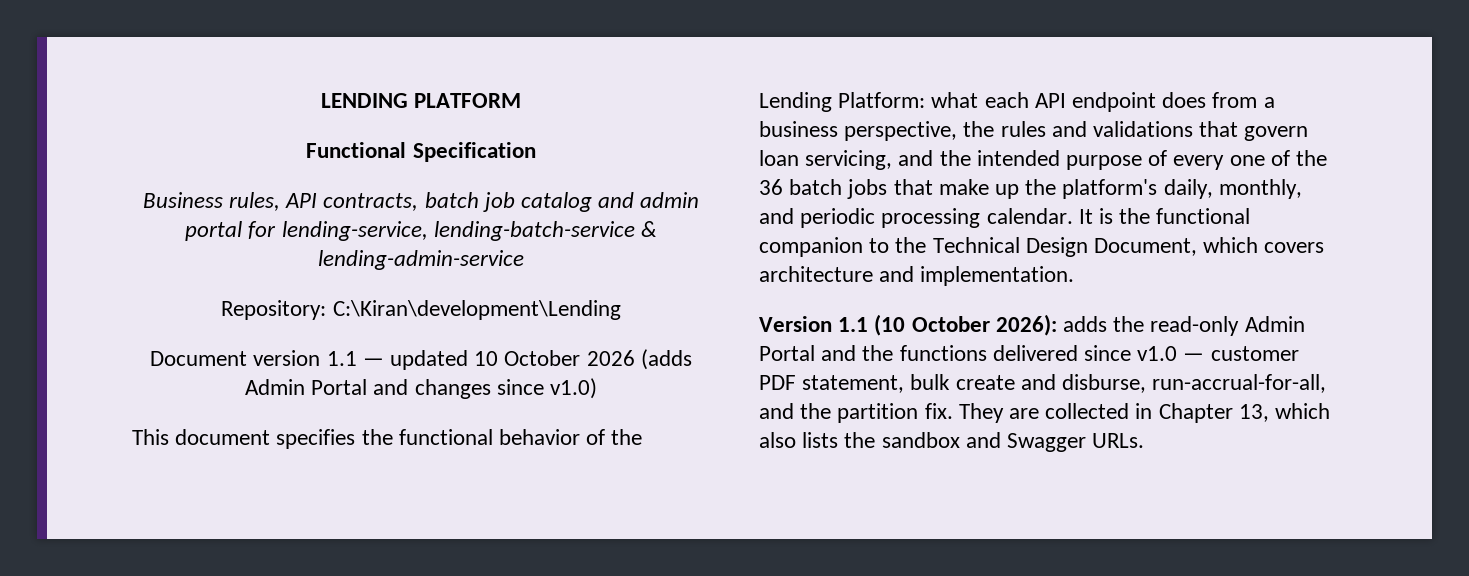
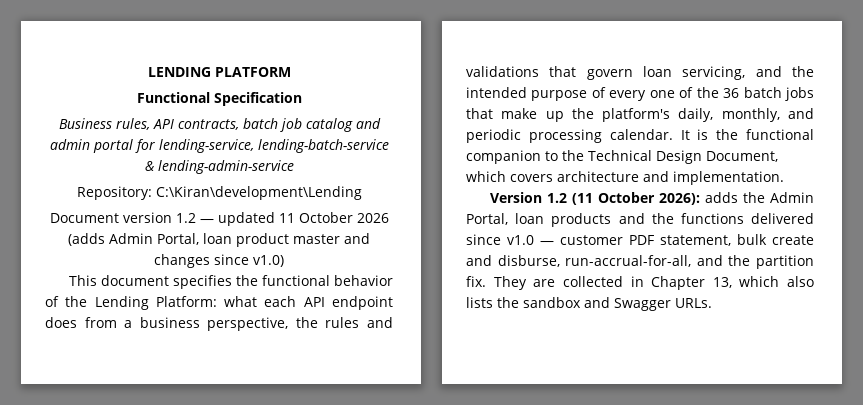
- Document version 1.1 — updated 10 October 2026 (adds Admin Portal and changes since v1.0)
+ Document version 1.2 — updated 11 October 2026 (adds Admin Portal, loan product master and changes since v1.0)
- Version 1.1 (10 October 2026): adds the read-only Admin Portal and the functions delivered since v1.0 — customer PDF statement, bulk create and disburse, run-accrual-for-all, and the partition fix.
+ Version 1.2 (11 October 2026): adds the Admin Portal, loan products and the functions delivered since v1.0 — customer PDF statement, bulk create and disburse, run-accrual-for-all, and the partition fix.

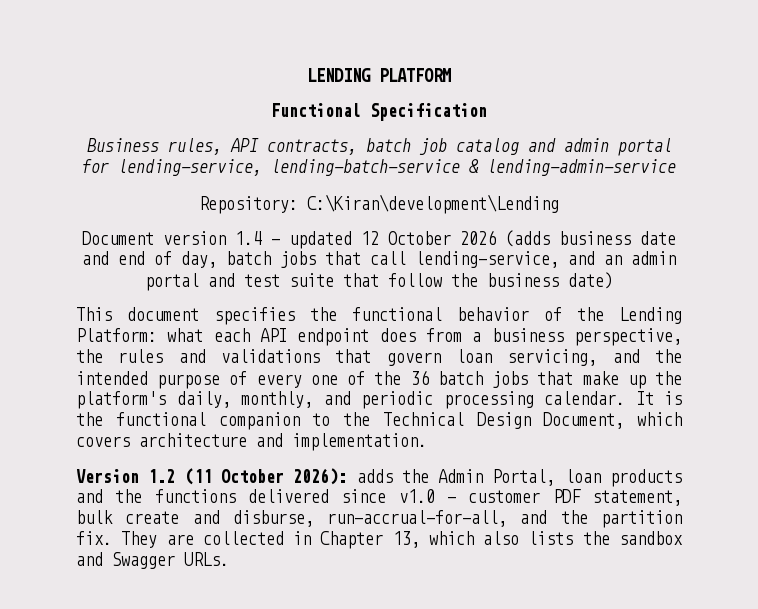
- Document version 1.2 — updated 11 October 2026 (adds Admin Portal, loan product master and changes since v1.0)
+ Document version 1.4 — updated 12 October 2026 (adds business date and end of day, batch jobs that call lending-service, and an admin portal and test suite that follow the business date)

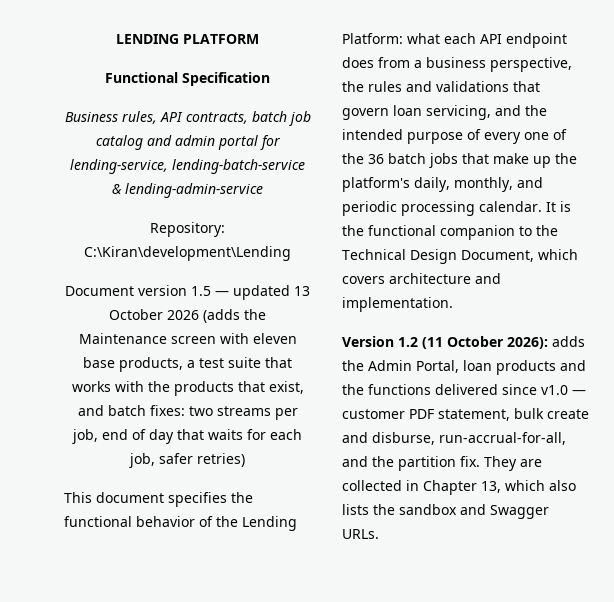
- Document version 1.4 — updated 12 October 2026 (adds business date and end of day, batch jobs that call lending-service, and an admin portal and test suite that follow the business date)
+ Document version 1.5 — updated 13 October 2026 (adds the Maintenance screen with eleven base products, a test suite that works with the products that exist, and batch fixes: two streams per job, end of day that waits for each job, safer retries)

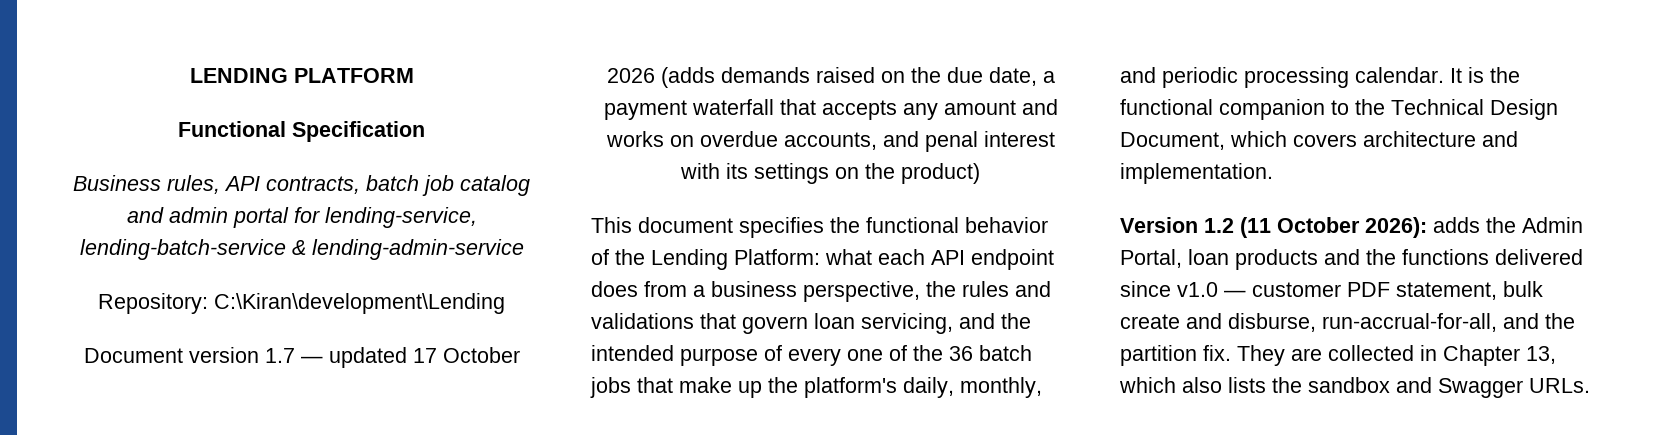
- Document version 1.5 — updated 13 October 2026 (adds the Maintenance screen with eleven base products, a test suite that works with the products that exist, and batch fixes: two streams per job, end of day that waits for each job, safer retries)
+ Document version 1.7 — updated 17 October 2026 (adds demands raised on the due date, a payment waterfall that accepts any amount and works on overdue accounts, and penal interest with its settings on the product)

